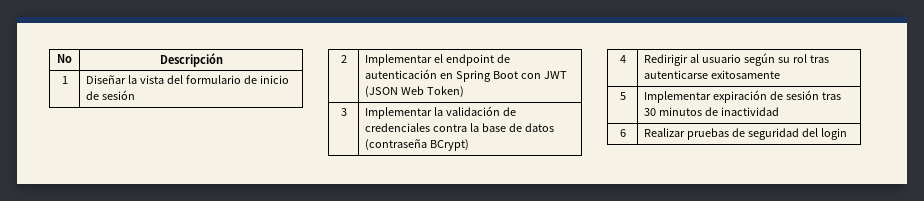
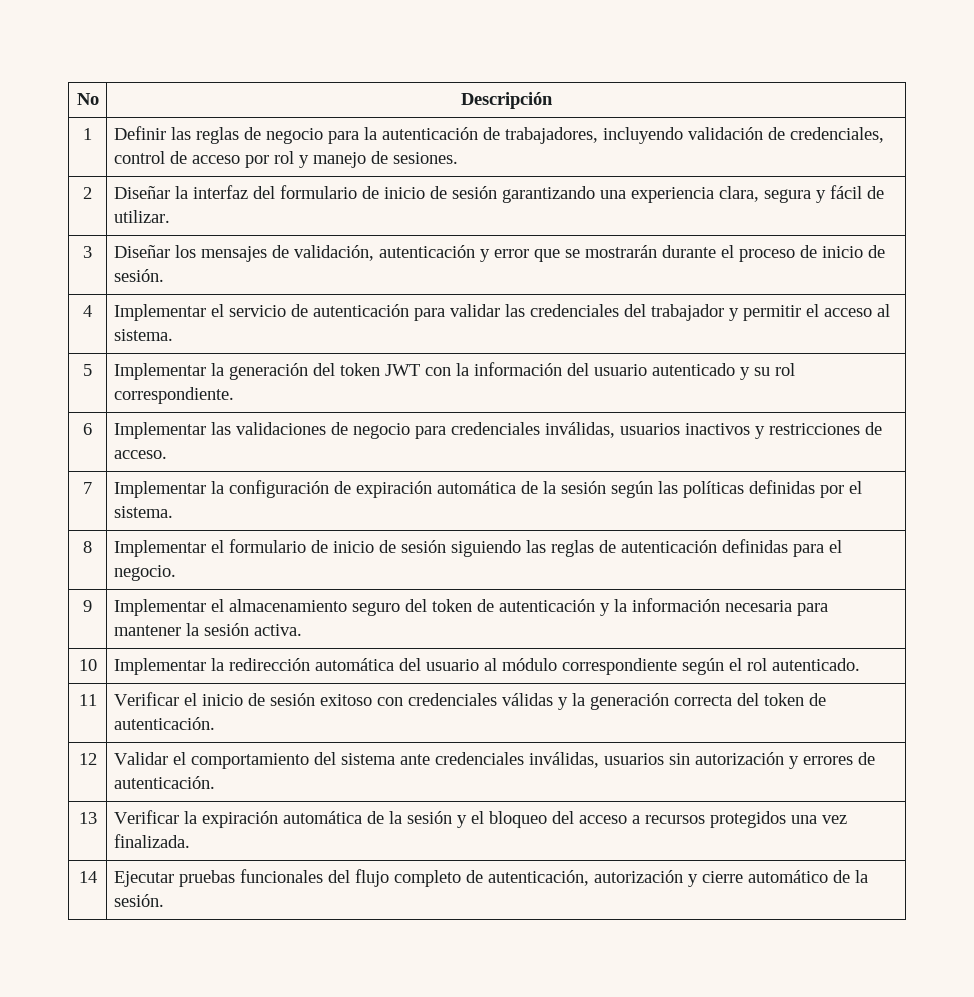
- 1 | Diseñar la vista del formulario de inicio de sesión
- 2 | Implementar el endpoint de autenticación en Spring Boot con JWT (JSON Web Token)
- 3 | Implementar la validación de credenciales contra la base de datos (contraseña BCrypt)
- 4 | Redirigir al usuario según su rol tras autenticarse exitosamente
- 5 | Implementar expiración de sesión tras 30 minutos de inactividad
- 6 | Realizar pruebas de seguridad del login
+ 1 | Definir las reglas de negocio para la autenticación de trabajadores, incluyendo validación de credenciales, control de acceso por rol y manejo de sesiones.
+ 2 | Diseñar la interfaz del formulario de inicio de sesión garantizando una experiencia clara, segura y fácil de utilizar.
+ 3 | Diseñar los mensajes de validación, autenticación y error que se mostrarán durante el proceso de inicio de sesión.
+ 4 | Implementar el servicio de autenticación para validar las credenciales del trabajador y permitir el acceso al sistema.
+ 5 | Implementar la generación del token JWT con la información del usuario autenticado y su rol correspondiente.
+ 6 | Implementar las validaciones de negocio para credenciales inválidas, usuarios inactivos y restricciones de acceso.
+ 7 | Implementar la configuración de expiración automática de la sesión según las políticas definidas por el sistema.
+ 8 | Implementar el formulario de inicio de sesión siguiendo las reglas de autenticación definidas para el negocio.
+ 9 | Implementar el almacenamiento seguro del token de autenticación y la información necesaria para mantener la sesión activa.
+ 10 | Implementar la redirección automática del usuario al módulo correspondiente según el rol autenticado.
+ 11 | Verificar el inicio de sesión exitoso con credenciales válidas y la generación correcta del token de autenticación.
+ 12 | Validar el comportamiento del sistema ante credenciales inválidas, usuarios sin autorización y errores de autenticación.
+ 13 | Verificar la expiración automática de la sesión y el bloqueo del acceso a recursos protegidos una vez finalizada.
+ 14 | Ejecutar pruebas funcionales del flujo completo de autenticación, autorización y cierre automático de la sesión.

